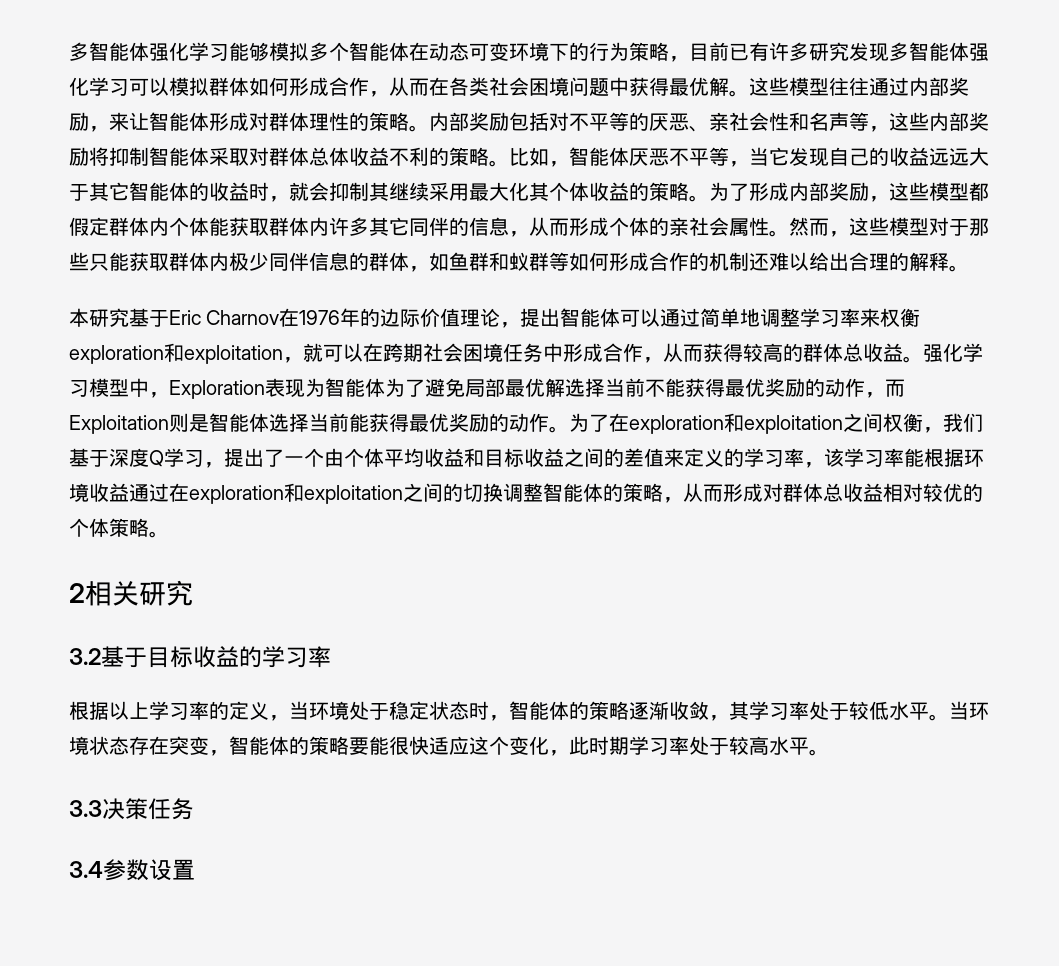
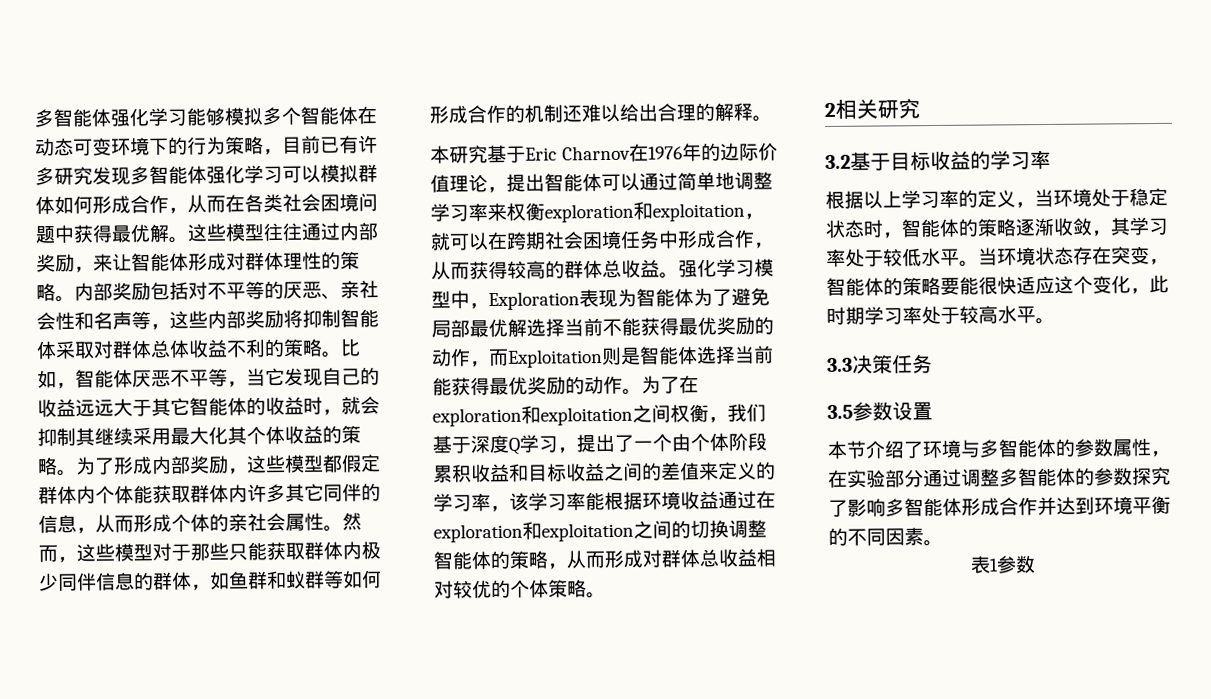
- 为了在exploration和exploitation之间权衡，我们基于深度Q学习，提出了一个由个体平均收益和目标收益之间的差值来定义的学习率，该学习率能根据环境收益通过在exploration和exploitation之间的切换调整智能体的策略，从而形成对群体总收益相对较优的个体策略。
+ 为了在exploration和exploitation之间权衡，我们基于深度Q学习，提出了一个由个体阶段累积收益和目标收益之间的差值来定义的学习率，该学习率能根据环境收益通过在exploration和exploitation之间的切换调整智能体的策略，从而形成对群体总收益相对较优的个体策略。
- 3.4参数设置
+ 3.5参数设置
+ 本节介绍了环境与多智能体的参数属性，在实验部分通过调整多智能体的参数探究了影响多智能体形成合作并达到环境平衡的不同因素。
+ 表1参数

